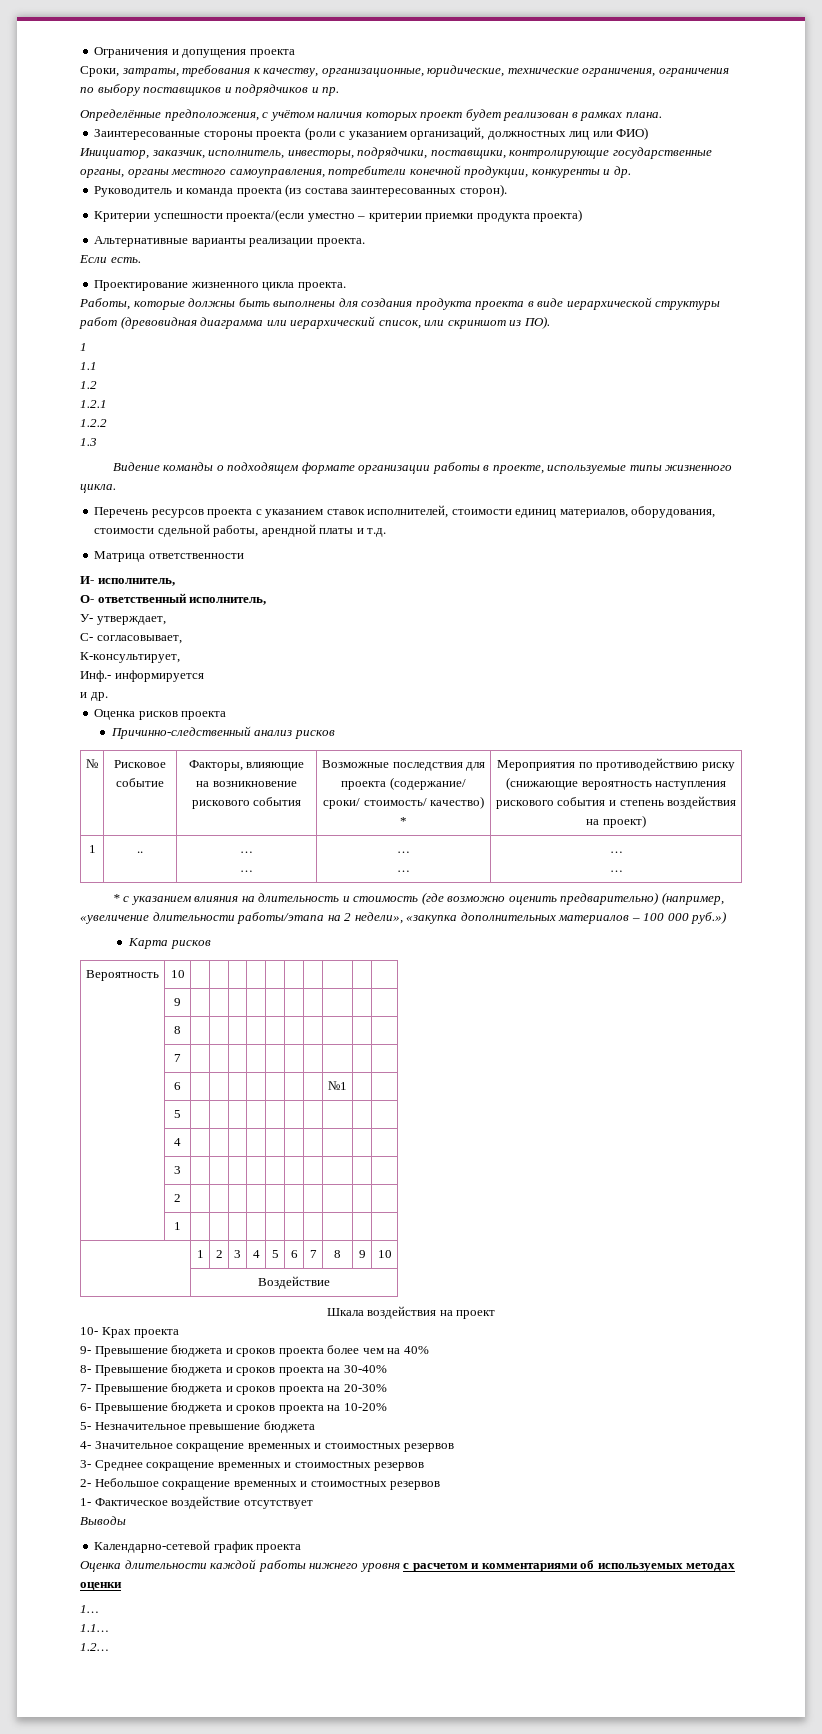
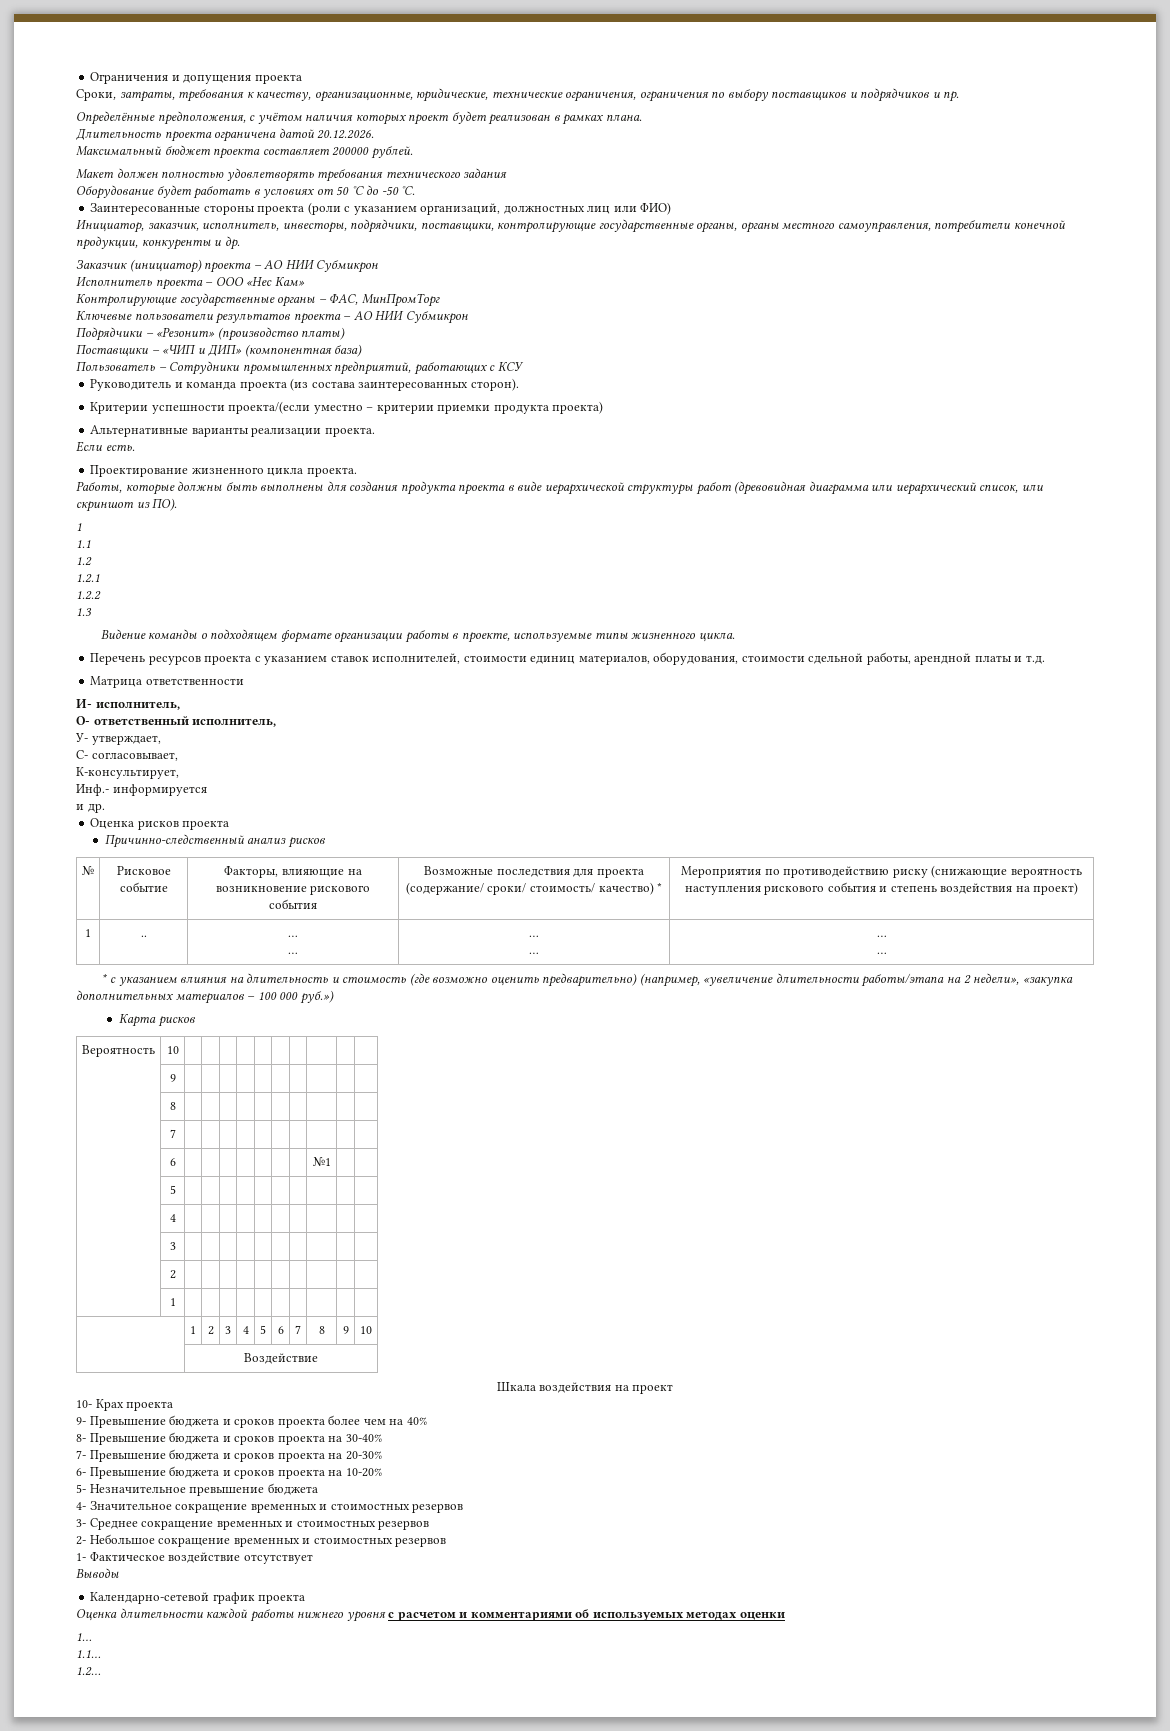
+ Длительность проекта ограничена датой 20.12.2026.
+ Максимальный бюджет проекта составляет 200000 рублей.
+ Макет должен полностью удовлетворять требования технического задания
+ Оборудование будет работать в условиях от 50 °C до -50 °C.
+ Заказчик (инициатор) проекта – АО НИИ Субмикрон
+ Исполнитель проекта – ООО «Нес Кам»
+ Контролирующие государственные органы – ФАС, МинПромТорг
+ Ключевые пользователи результатов проекта – АО НИИ Субмикрон
+ Подрядчики – «Резонит» (производство платы)
+ Поставщики – «ЧИП и ДИП» (компонентная база)
+ Пользователь – Сотрудники промышленных предприятий, работающих с КСУ

